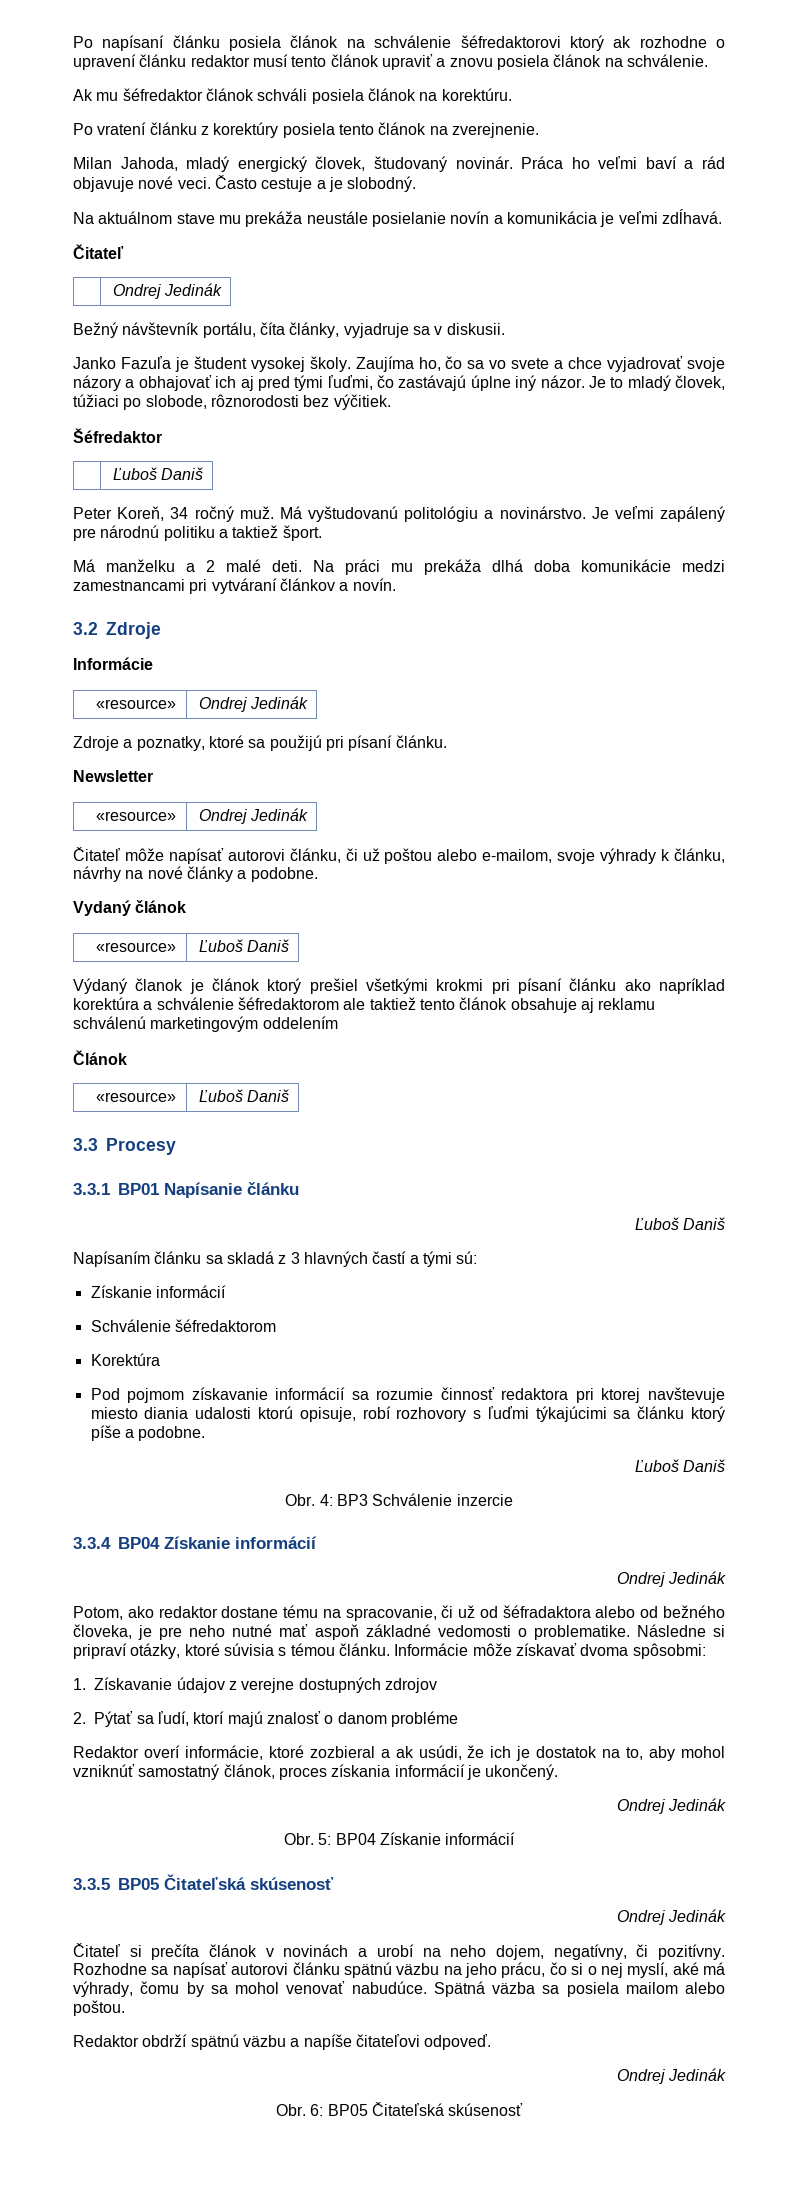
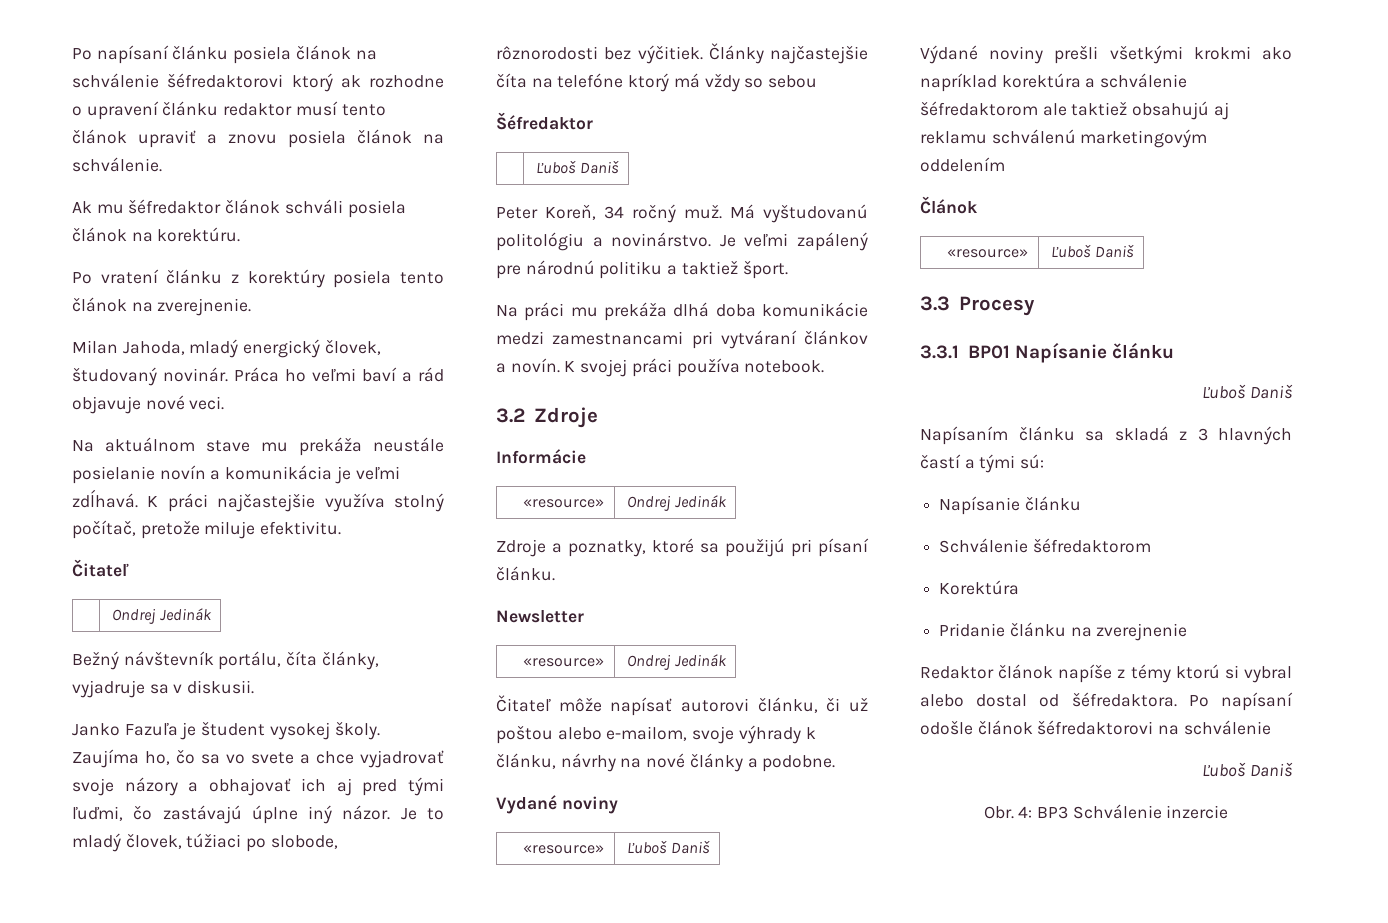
- Často cestuje a je slobodný.
+ K práci najčastejšie využíva stolný počítač, pretože miluje efektivitu.
+ Články najčastejšie číta na telefóne ktorý má vždy so sebou
- Má manželku a 2 malé deti.
+ K svojej práci používa notebook.
- Vydaný článok
+ Vydané noviny
  «resource» | Ľuboš Daniš
- Výdaný članok je článok ktorý prešiel všetkými krokmi pri písaní článku ako napríklad korektúra a schválenie šéfredaktorom ale taktiež tento článok obsahuje aj reklamu schválenú marketingovým oddelením
+ Výdané noviny prešli všetkými krokmi ako napríklad korektúra a schválenie šéfredaktorom ale taktiež obsahujú aj reklamu schválenú marketingovým oddelením
  Napísaním článku sa skladá z 3 hlavných častí a tými sú:
- Získanie informácií
+ Napísanie článku
- Pod pojmom získavanie informácií sa rozumie činnosť redaktora pri ktorej navštevuje miesto diania udalosti ktorú opisuje, robí rozhovory s ľuďmi týkajúcimi sa článku ktorý píše a podobne.
+ Pridanie článku na zverejnenie
+ Redaktor článok napíše z témy ktorú si vybral alebo dostal od šéfredaktora. Po napísaní odošle článok šéfredaktorovi na schválenie
- 3.3.4 BP04 Získanie informácií
- Ondrej Jedinák
- Potom, ako redaktor dostane tému na spracovanie, či už od šéfradaktora alebo od bežného človeka, je pre neho nutné mať aspoň základné vedomosti o problematike. Následne si pripraví otázky, ktoré súvisia s témou článku. Informácie môže získavať dvoma spôsobmi:
- 1. Získavanie údajov z verejne dostupných zdrojov
- 2. Pýtať sa ľudí, ktorí majú znalosť o danom probléme
- Redaktor overí informácie, ktoré zozbieral a ak usúdi, že ich je dostatok na to, aby mohol vzniknúť samostatný článok, proces získania informácií je ukončený.
- Ondrej Jedinák
- Obr. 5: BP04 Získanie informácií
- 3.3.5 BP05 Čitateľská skúsenosť
- Ondrej Jedinák
- Čitateľ si prečíta článok v novinách a urobí na neho dojem, negatívny, či pozitívny. Rozhodne sa napísať autorovi článku spätnú väzbu na jeho prácu, čo si o nej myslí, aké má výhrady, čomu by sa mohol venovať nabudúce. Spätná väzba sa posiela mailom alebo poštou.
- Redaktor obdrží spätnú väzbu a napíše čitateľovi odpoveď.
- Ondrej Jedinák
- Obr. 6: BP05 Čitateľská skúsenosť

